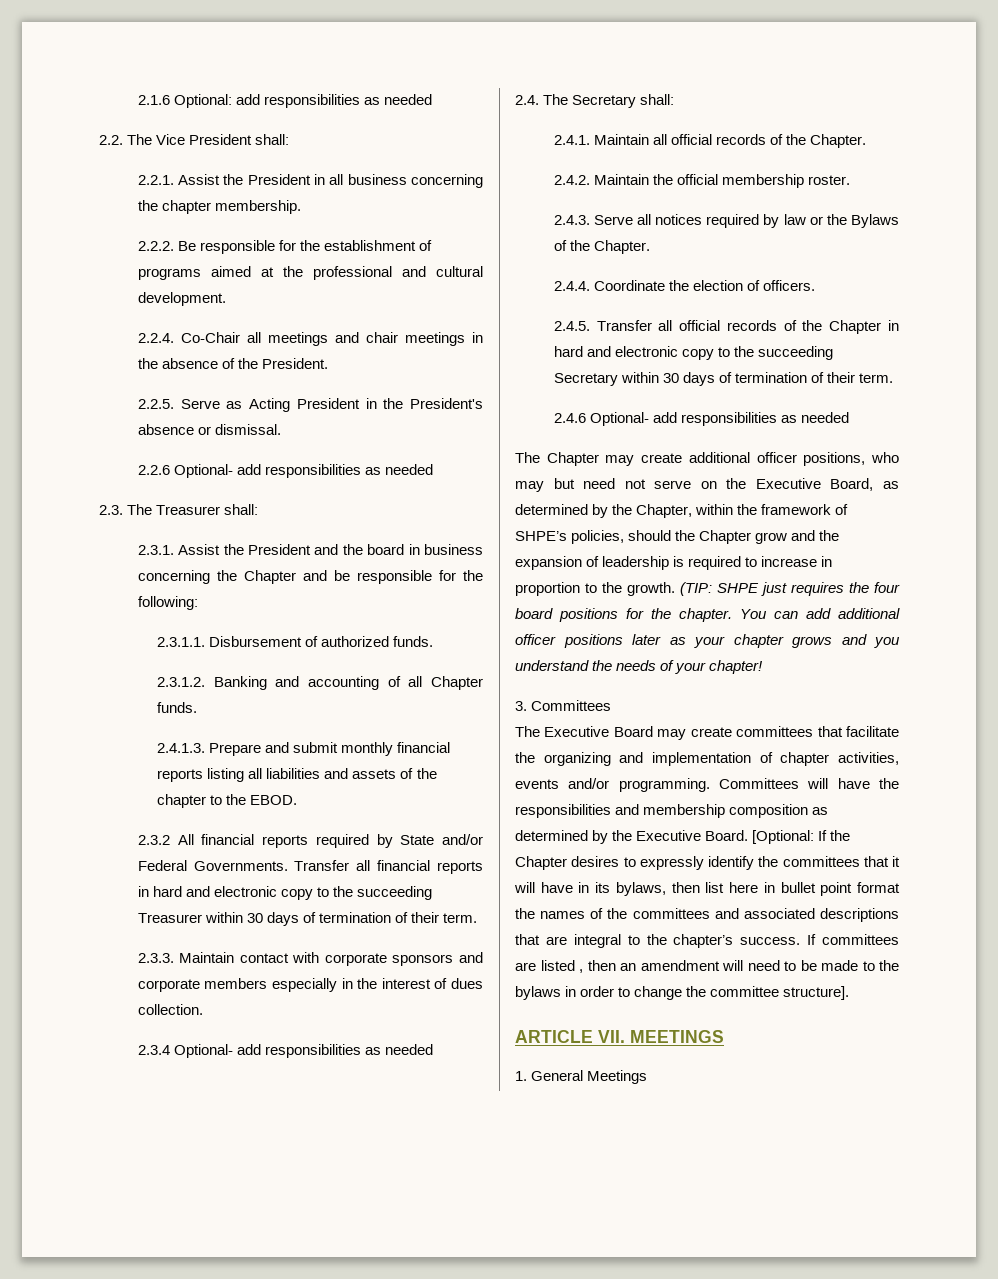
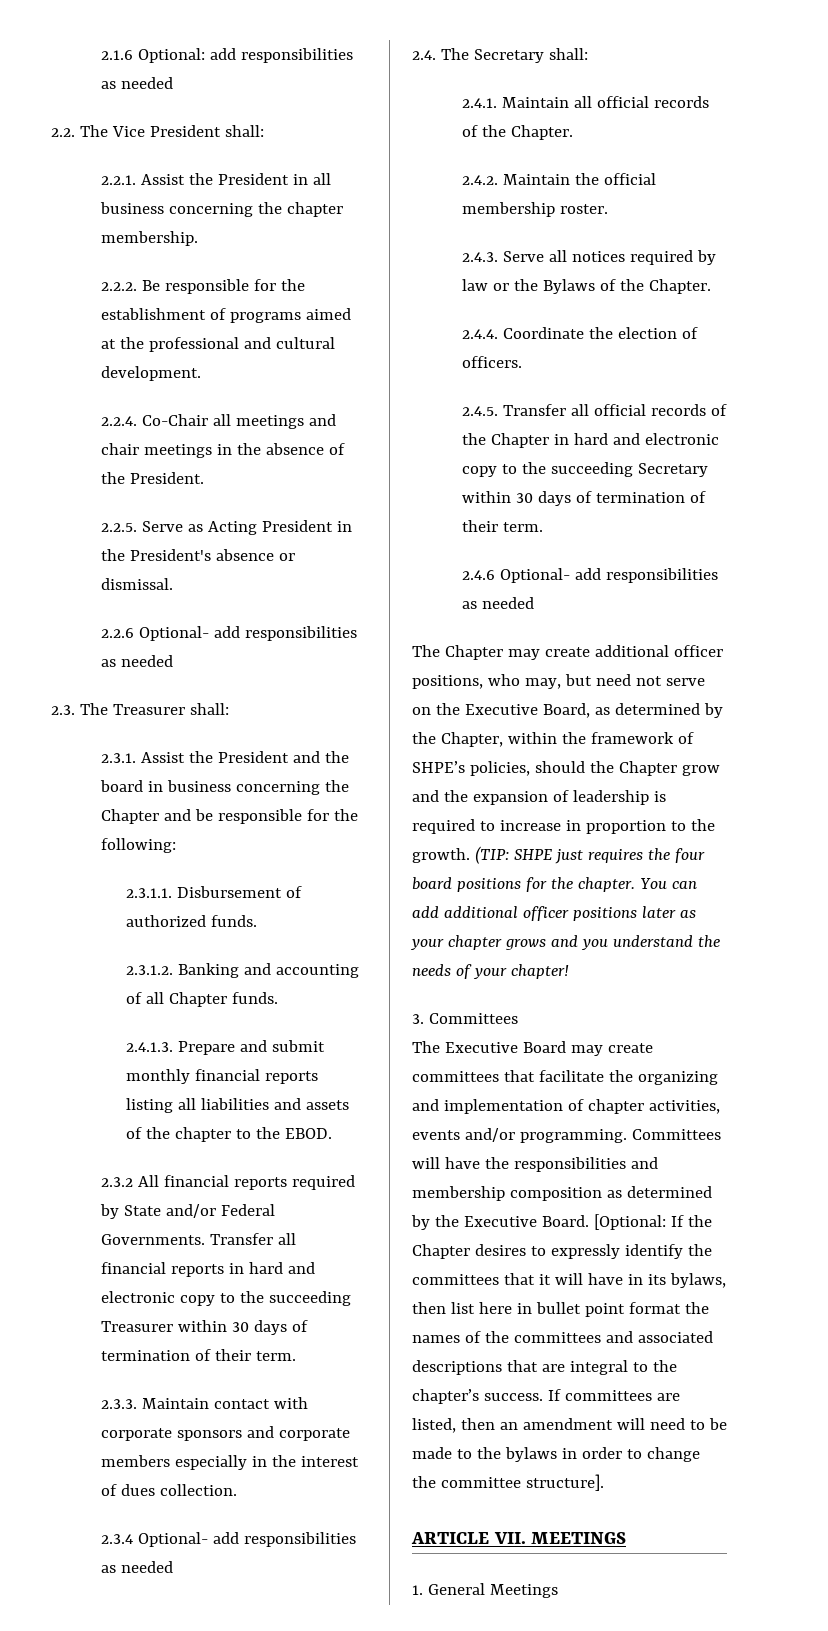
- The Chapter may create additional officer positions, who may but need not serve on the Executive Board, as determined by the Chapter, within the framework of SHPE’s policies, should the Chapter grow and the expansion of leadership is required to increase in proportion to the growth.
+ The Chapter may create additional officer positions, who may, but need not serve on the Executive Board, as determined by the Chapter, within the framework of SHPE’s policies, should the Chapter grow and the expansion of leadership is required to increase in proportion to the growth.
- If committees are listed , then an amendment will need to be made to the bylaws in order to change the committee structure].
+ If committees are listed, then an amendment will need to be made to the bylaws in order to change the committee structure].

